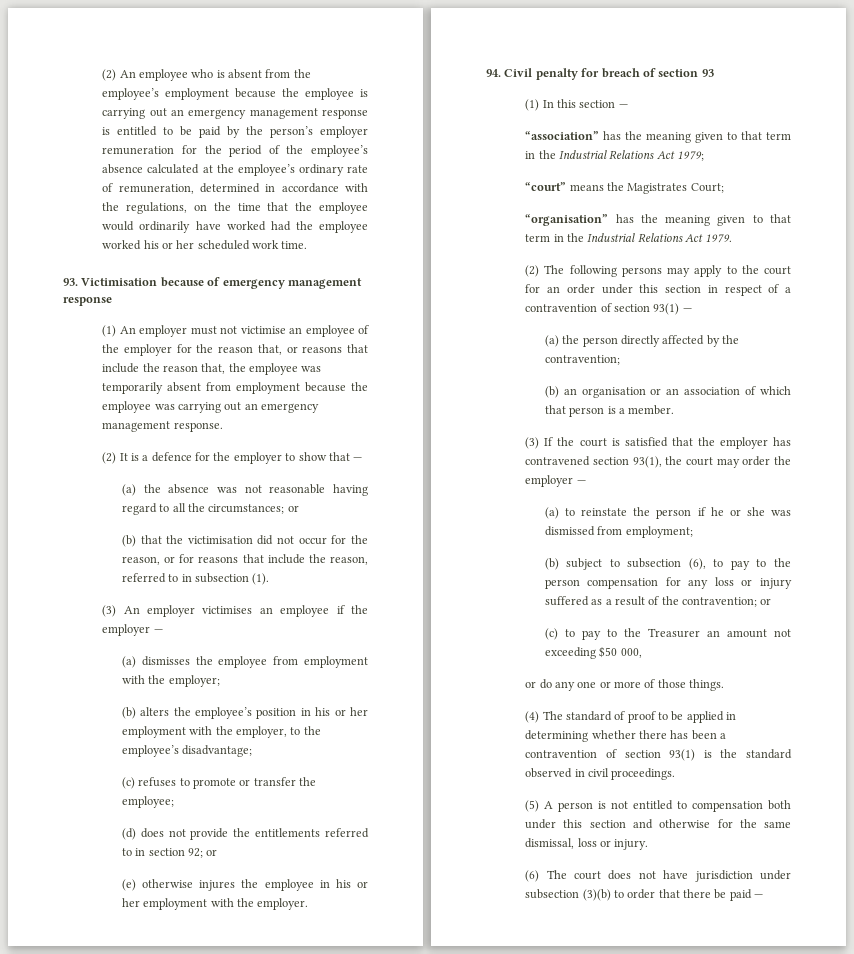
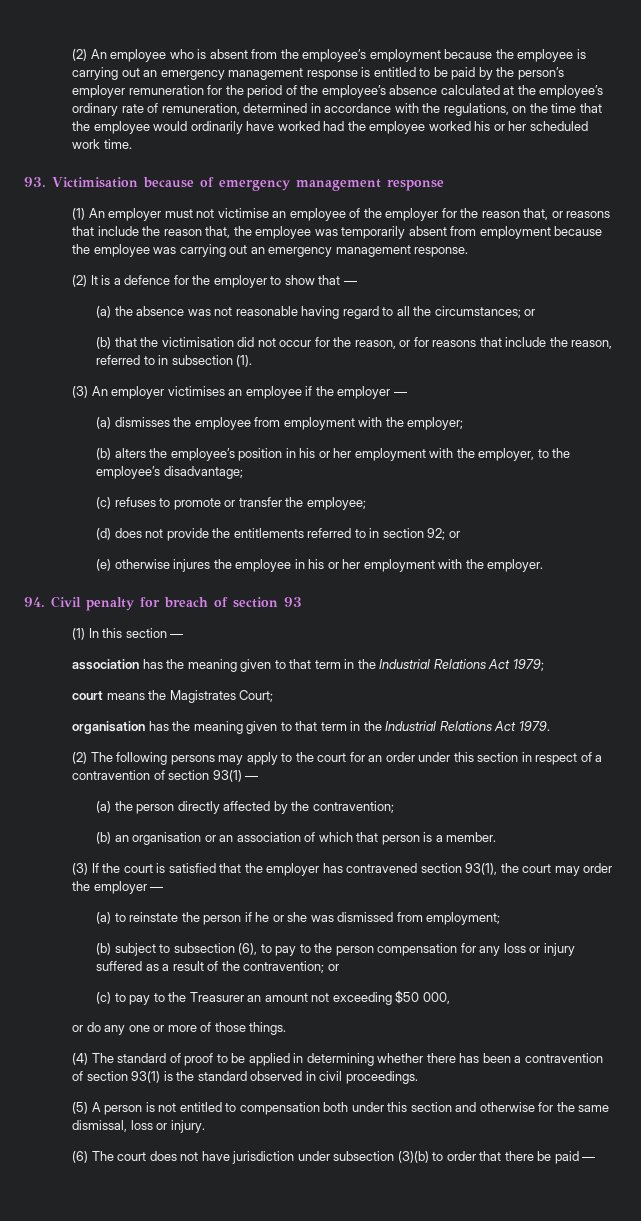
- “association” has the meaning given to that term in the Industrial Relations Act 1979;
+ association has the meaning given to that term in the Industrial Relations Act 1979;
- “court” means the Magistrates Court;
+ court means the Magistrates Court;
- “organisation” has the meaning given to that term in the Industrial Relations Act 1979.
+ organisation has the meaning given to that term in the Industrial Relations Act 1979.

